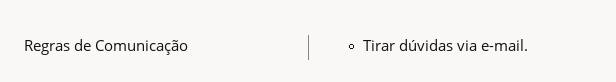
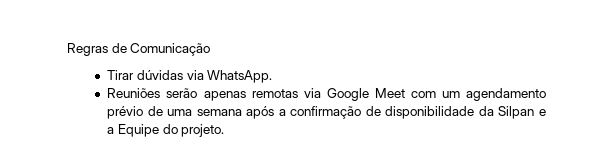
- Tirar dúvidas via e-mail.
+ Tirar dúvidas via WhatsApp.
+ Reuniões serão apenas remotas via Google Meet com um agendamento prévio de uma semana após a confirmação de disponibilidade da Silpan e a Equipe do projeto.

